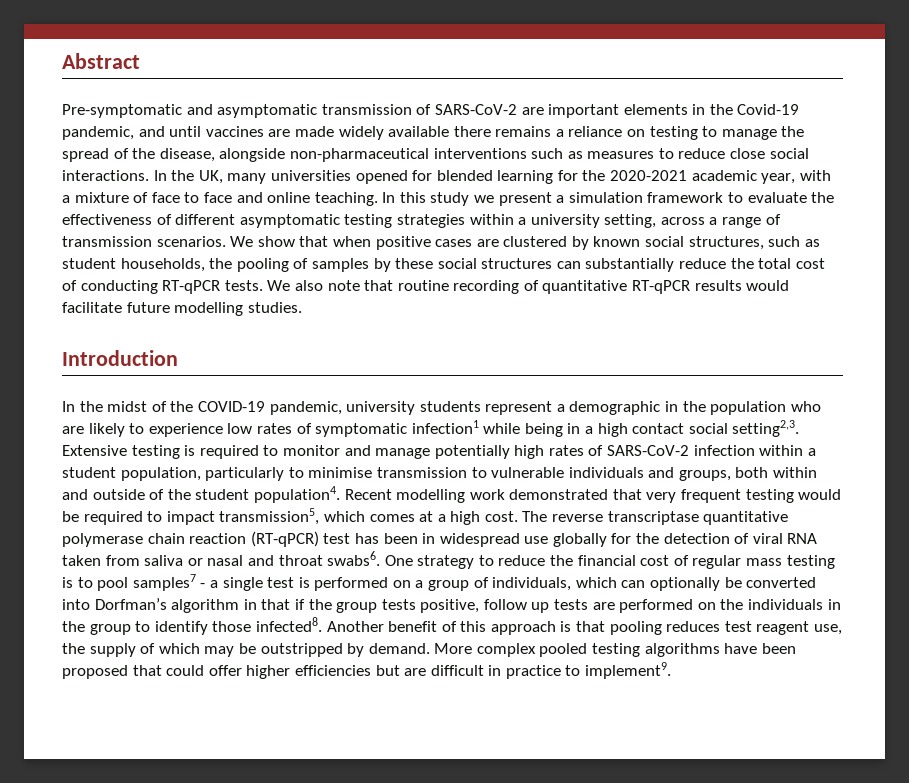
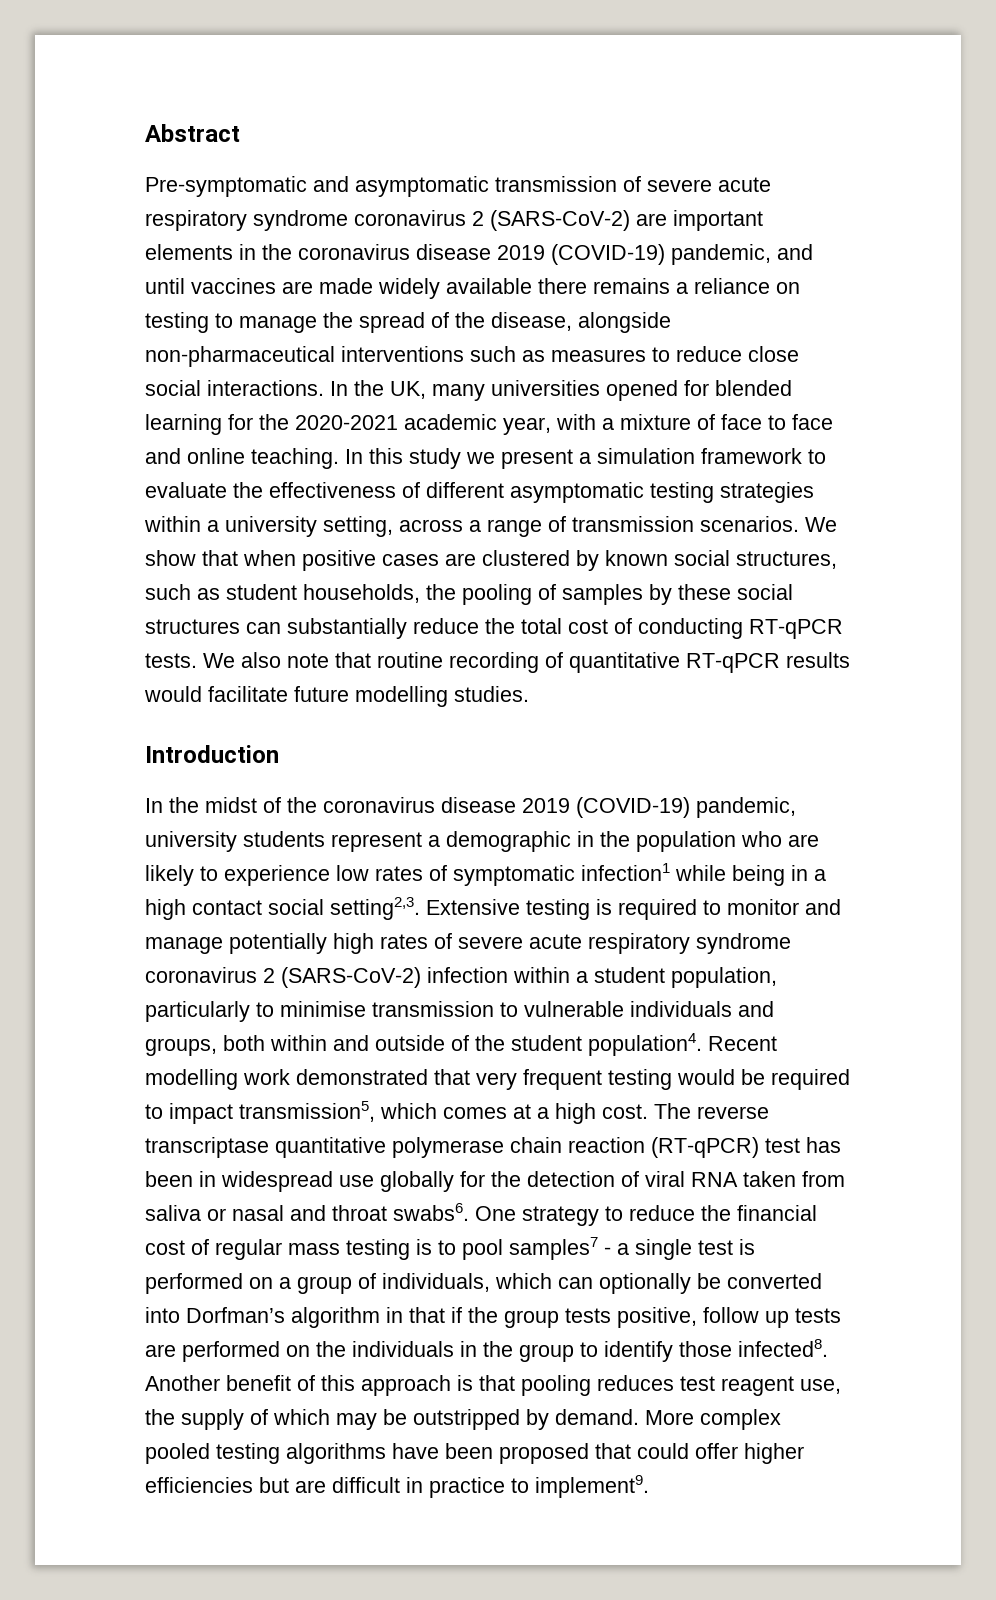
- Pre-symptomatic and asymptomatic transmission of SARS-CoV-2 are important elements in the Covid-19 pandemic, and until vaccines are made widely available there remains a reliance on testing to manage the spread of the disease, alongside non-pharmaceutical interventions such as measures to reduce close social interactions.
+ Pre-symptomatic and asymptomatic transmission of severe acute respiratory syndrome coronavirus 2 (SARS-CoV-2) are important elements in the coronavirus disease 2019 (COVID-19) pandemic, and until vaccines are made widely available there remains a reliance on testing to manage the spread of the disease, alongside non-pharmaceutical interventions such as measures to reduce close social interactions.
- In the midst of the COVID-19 pandemic, university students represent a demographic in the population who are likely to experience low rates of symptomatic infection1 while being in a high contact social setting2,3.
+ In the midst of the coronavirus disease 2019 (COVID-19) pandemic, university students represent a demographic in the population who are likely to experience low rates of symptomatic infection1 while being in a high contact social setting2,3.
- Extensive testing is required to monitor and manage potentially high rates of SARS-CoV-2 infection within a student population, particularly to minimise transmission to vulnerable individuals and groups, both within and outside of the student population4.
+ Extensive testing is required to monitor and manage potentially high rates of severe acute respiratory syndrome coronavirus 2 (SARS-CoV-2) infection within a student population, particularly to minimise transmission to vulnerable individuals and groups, both within and outside of the student population4.

